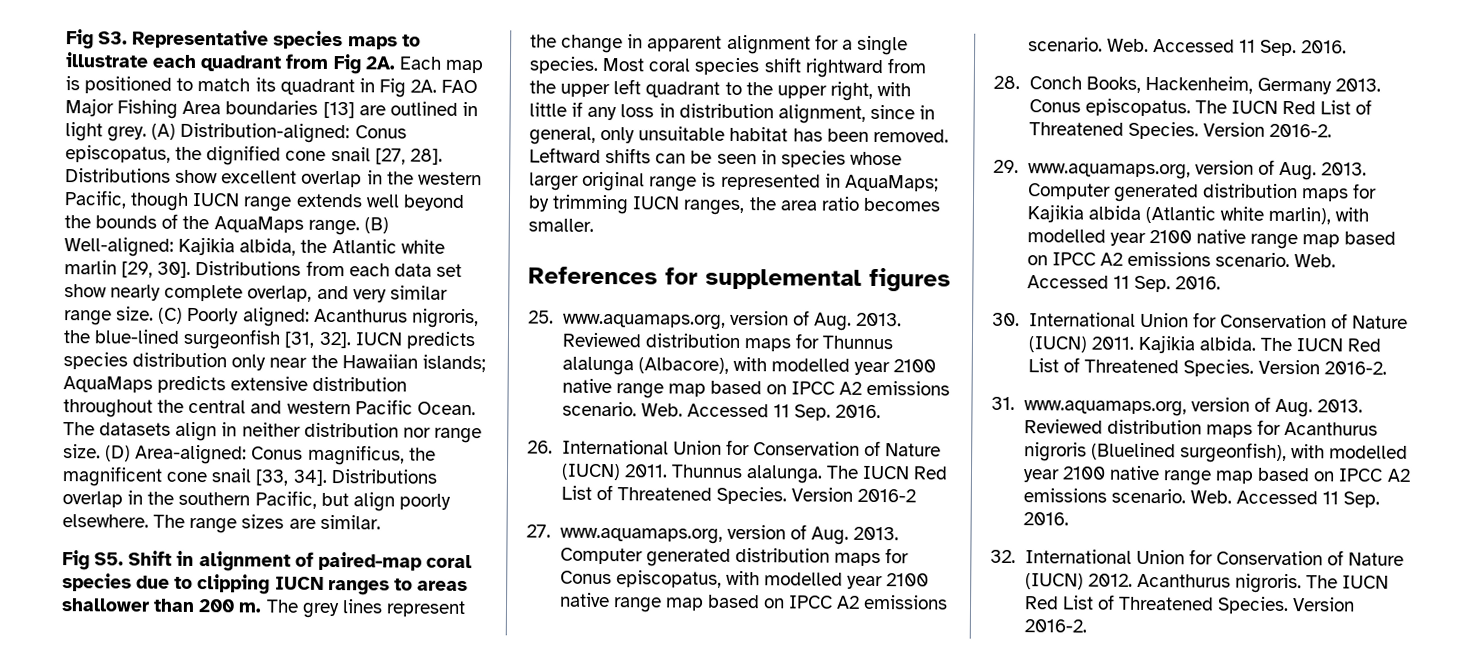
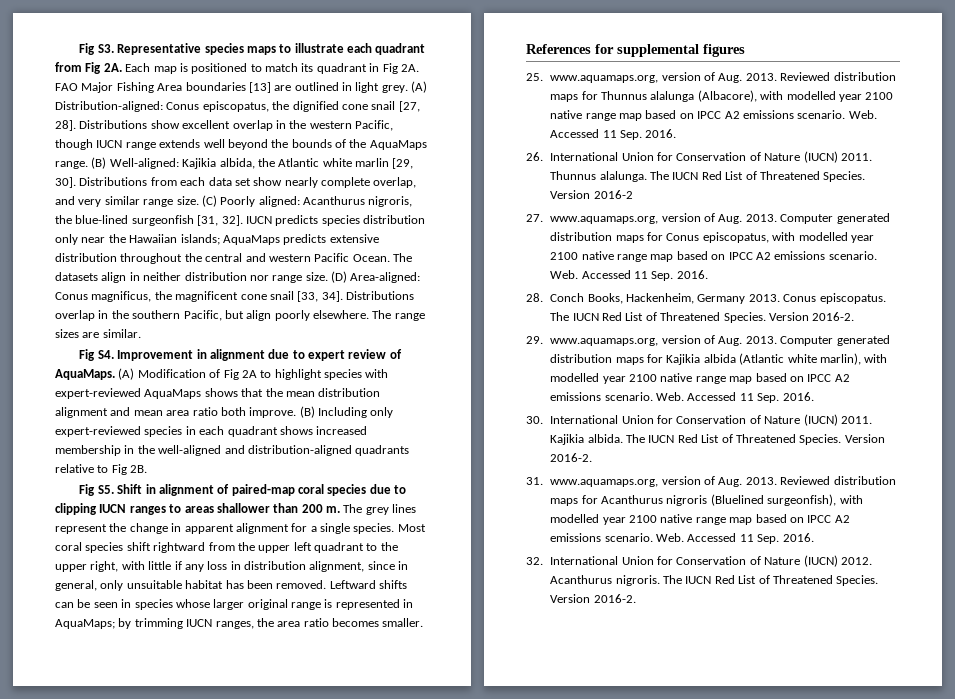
+ Fig S4. Improvement in alignment due to expert review of AquaMaps. (A) Modification of Fig 2A to highlight species with expert-reviewed AquaMaps shows that the mean distribution alignment and mean area ratio both improve. (B) Including only expert-reviewed species in each quadrant shows increased membership in the well-aligned and distribution-aligned quadrants relative to Fig 2B.

